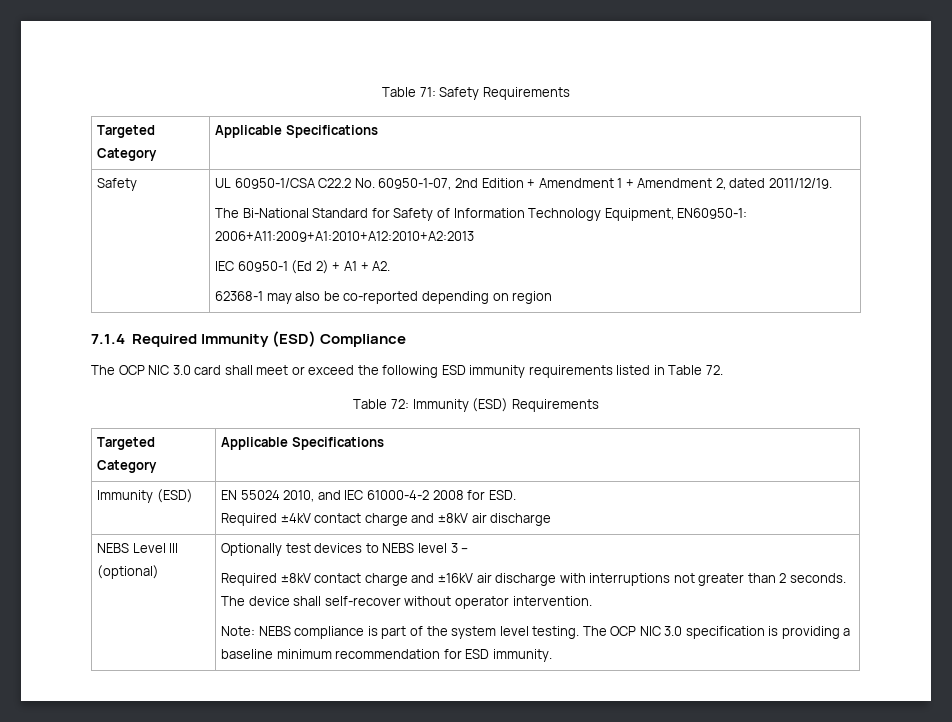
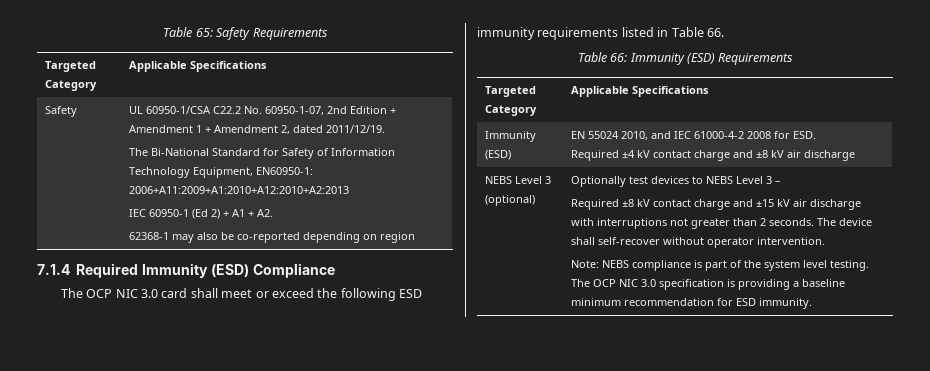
- Table 71: Safety Requirements
+ Table 65: Safety Requirements
- The OCP NIC 3.0 card shall meet or exceed the following ESD immunity requirements listed in Table 72.
- Table 72: Immunity (ESD) Requirements
+ The OCP NIC 3.0 card shall meet or exceed the following ESD immunity requirements listed in Table 66.
+ Table 66: Immunity (ESD) Requirements
  Immunity (ESD) | EN 55024 2010, and IEC 61000-4-2 2008 for ESD.
- Required ±4kV contact charge and ±8kV air discharge
+ Required ±4 kV contact charge and ±8 kV air discharge
- NEBS Level III (optional)
+ NEBS Level 3 (optional)
- Optionally test devices to NEBS level 3 –
+ Optionally test devices to NEBS Level 3 –
- Required ±8kV contact charge and ±16kV air discharge with interruptions not greater than 2 seconds.
+ Required ±8 kV contact charge and ±15 kV air discharge with interruptions not greater than 2 seconds.

